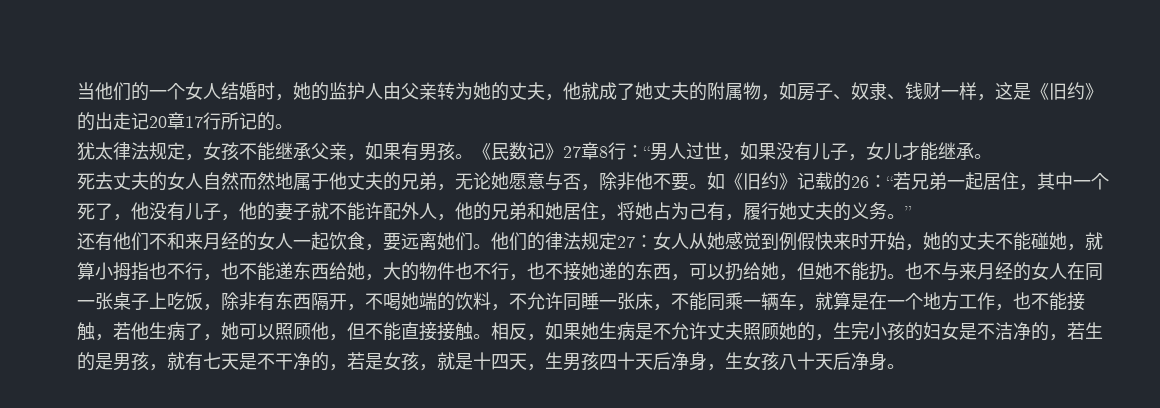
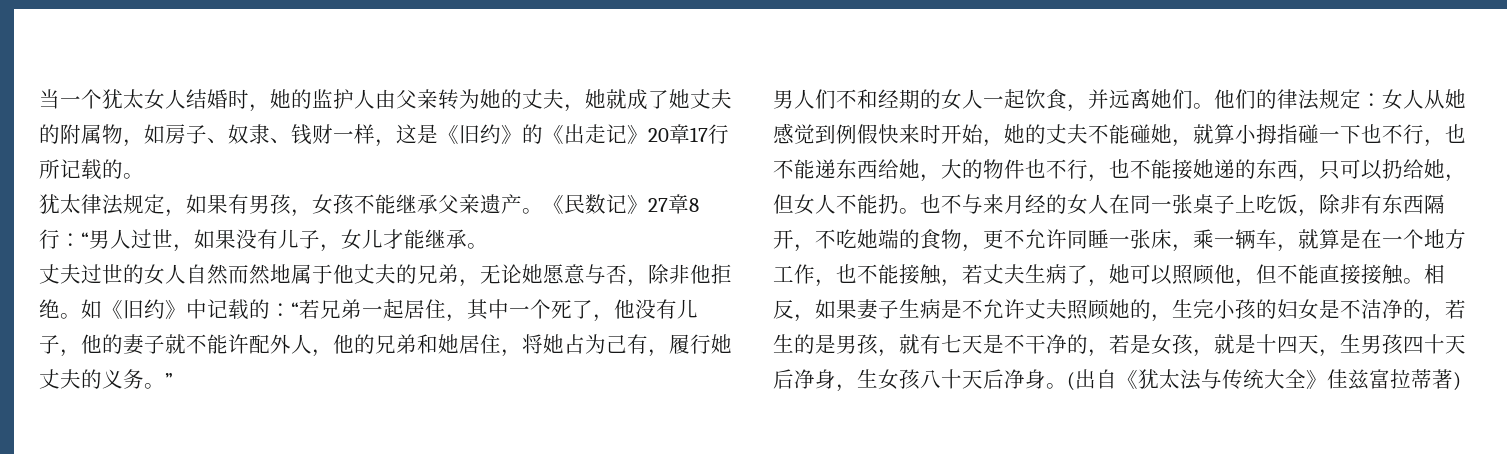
- 当他们的一个女人结婚时，她的监护人由父亲转为她的丈夫，他就成了她丈夫的附属物，如房子、奴隶、钱财一样，这是《旧约》的出走记20章17行所记的。
+ 当一个犹太女人结婚时，她的监护人由父亲转为她的丈夫，她就成了她丈夫的附属物，如房子、奴隶、钱财一样，这是《旧约》的《出走记》20章17行所记载的。
- 犹太律法规定，女孩不能继承父亲，如果有男孩。
+ 犹太律法规定，如果有男孩，女孩不能继承父亲遗产。
- 死去丈夫的女人自然而然地属于他丈夫的兄弟，无论她愿意与否，除非他不要。
+ 丈夫过世的女人自然而然地属于他丈夫的兄弟，无论她愿意与否，除非他拒绝。
- 如《旧约》记载的26：“若兄弟一起居住，其中一个死了，他没有儿子，他的妻子就不能许配外人，他的兄弟和她居住，将她占为己有，履行她丈夫的义务。”
+ 如《旧约》中记载的：“若兄弟一起居住，其中一个死了，他没有儿子，他的妻子就不能许配外人，他的兄弟和她居住，将她占为己有，履行她丈夫的义务。”
- 还有他们不和来月经的女人一起饮食，要远离她们。
+ 男人们不和经期的女人一起饮食，并远离她们。
- 他们的律法规定27：女人从她感觉到例假快来时开始，她的丈夫不能碰她，就算小拇指也不行，也不能递东西给她，大的物件也不行，也不接她递的东西，可以扔给她，但她不能扔。
+ 他们的律法规定：女人从她感觉到例假快来时开始，她的丈夫不能碰她，就算小拇指碰一下也不行，也不能递东西给她，大的物件也不行，也不能接她递的东西，只可以扔给她，但女人不能扔。
- 也不与来月经的女人在同一张桌子上吃饭，除非有东西隔开，不喝她端的饮料，不允许同睡一张床，不能同乘一辆车，就算是在一个地方工作，也不能接触，若他生病了，她可以照顾他，但不能直接接触。
+ 也不与来月经的女人在同一张桌子上吃饭，除非有东西隔开，不吃她端的食物，更不允许同睡一张床，乘一辆车，就算是在一个地方工作，也不能接触，若丈夫生病了，她可以照顾他，但不能直接接触。
- 相反，如果她生病是不允许丈夫照顾她的，生完小孩的妇女是不洁净的，若生的是男孩，就有七天是不干净的，若是女孩，就是十四天，生男孩四十天后净身，生女孩八十天后净身。
+ 相反，如果妻子生病是不允许丈夫照顾她的，生完小孩的妇女是不洁净的，若生的是男孩，就有七天是不干净的，若是女孩，就是十四天，生男孩四十天后净身，生女孩八十天后净身。
+ (出自《犹太法与传统大全》佳兹富拉蒂著)

